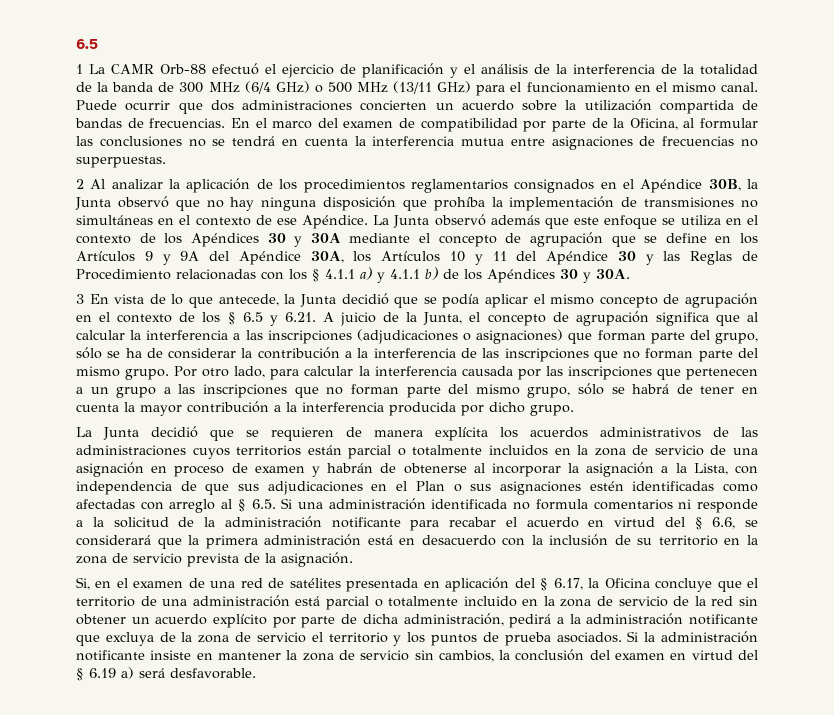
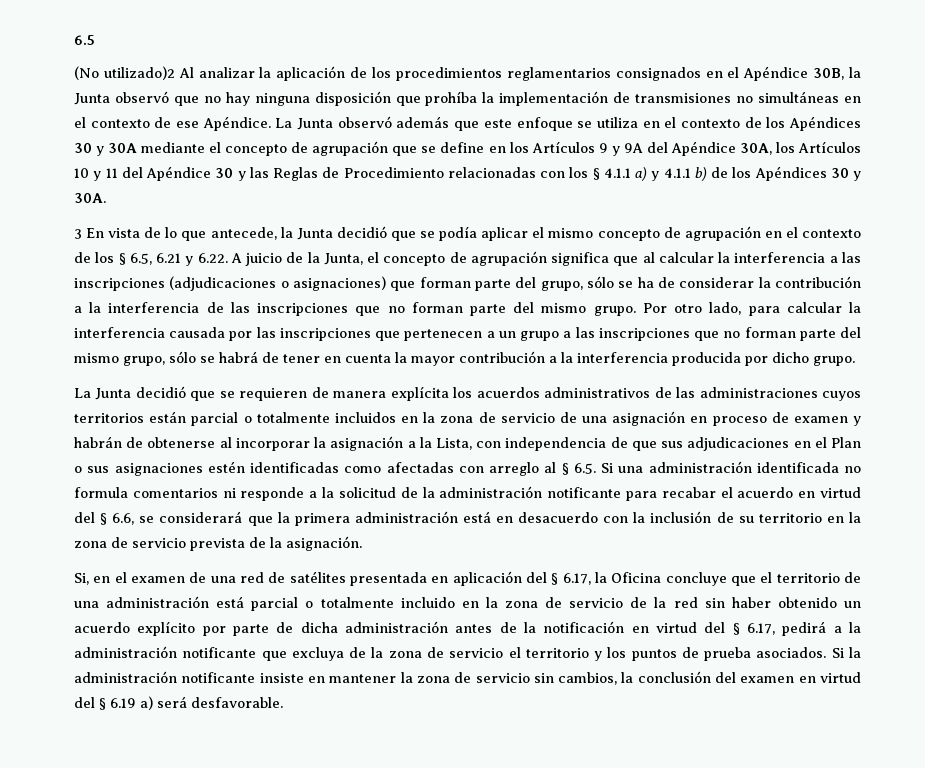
- 1 La CAMR Orb-88 efectuó el ejercicio de planificación y el análisis de la interferencia de la totalidad de la banda de 300 MHz (6/4 GHz) o 500 MHz (13/11 GHz) para el funcionamiento en el mismo canal. Puede ocurrir que dos administraciones concierten un acuerdo sobre la utilización compartida de bandas de frecuencias. En el marco del examen de compatibilidad por parte de la Oficina, al formular las conclusiones no se tendrá en cuenta la interferencia mutua entre asignaciones de frecuencias no superpuestas.
- 2 Al analizar la aplicación de los procedimientos reglamentarios consignados en el Apéndice 30B, la Junta observó que no hay ninguna disposición que prohíba la implementación de transmisiones no simultáneas en el contexto de ese Apéndice.
+ (No utilizado)2 Al analizar la aplicación de los procedimientos reglamentarios consignados en el Apéndice 30B, la Junta observó que no hay ninguna disposición que prohíba la implementación de transmisiones no simultáneas en el contexto de ese Apéndice.
- 3 En vista de lo que antecede, la Junta decidió que se podía aplicar el mismo concepto de agrupación en el contexto de los § 6.5 y 6.21. A juicio de la Junta, el concepto de agrupación significa que al calcular la interferencia a las inscripciones (adjudicaciones o asignaciones) que forman parte del grupo, sólo se ha de considerar la contribución a la interferencia de las inscripciones que no forman parte del mismo grupo.
+ 3 En vista de lo que antecede, la Junta decidió que se podía aplicar el mismo concepto de agrupación en el contexto de los § 6.5, 6.21 y 6.22. A juicio de la Junta, el concepto de agrupación significa que al calcular la interferencia a las inscripciones (adjudicaciones o asignaciones) que forman parte del grupo, sólo se ha de considerar la contribución a la interferencia de las inscripciones que no forman parte del mismo grupo.
- Si, en el examen de una red de satélites presentada en aplicación del § 6.17, la Oficina concluye que el territorio de una administración está parcial o totalmente incluido en la zona de servicio de la red sin obtener un acuerdo explícito por parte de dicha administración, pedirá a la administración notificante que excluya de la zona de servicio el territorio y los puntos de prueba asociados.
+ Si, en el examen de una red de satélites presentada en aplicación del § 6.17, la Oficina concluye que el territorio de una administración está parcial o totalmente incluido en la zona de servicio de la red sin haber obtenido un acuerdo explícito por parte de dicha administración antes de la notificación en virtud del § 6.17, pedirá a la administración notificante que excluya de la zona de servicio el territorio y los puntos de prueba asociados.

